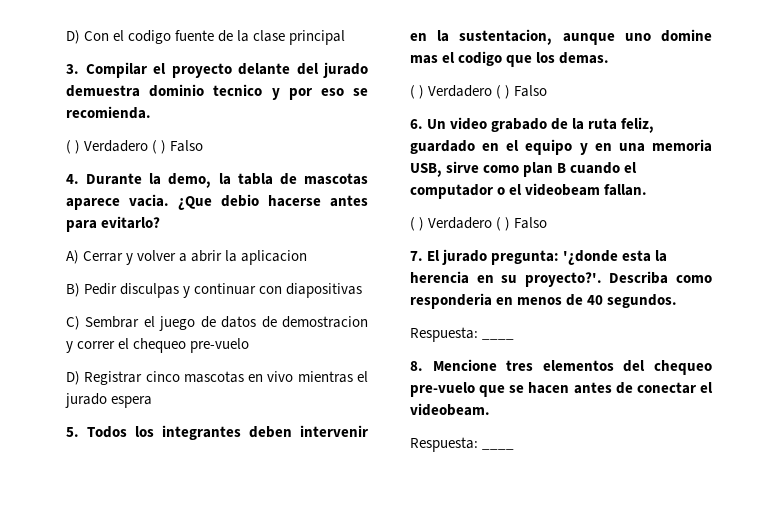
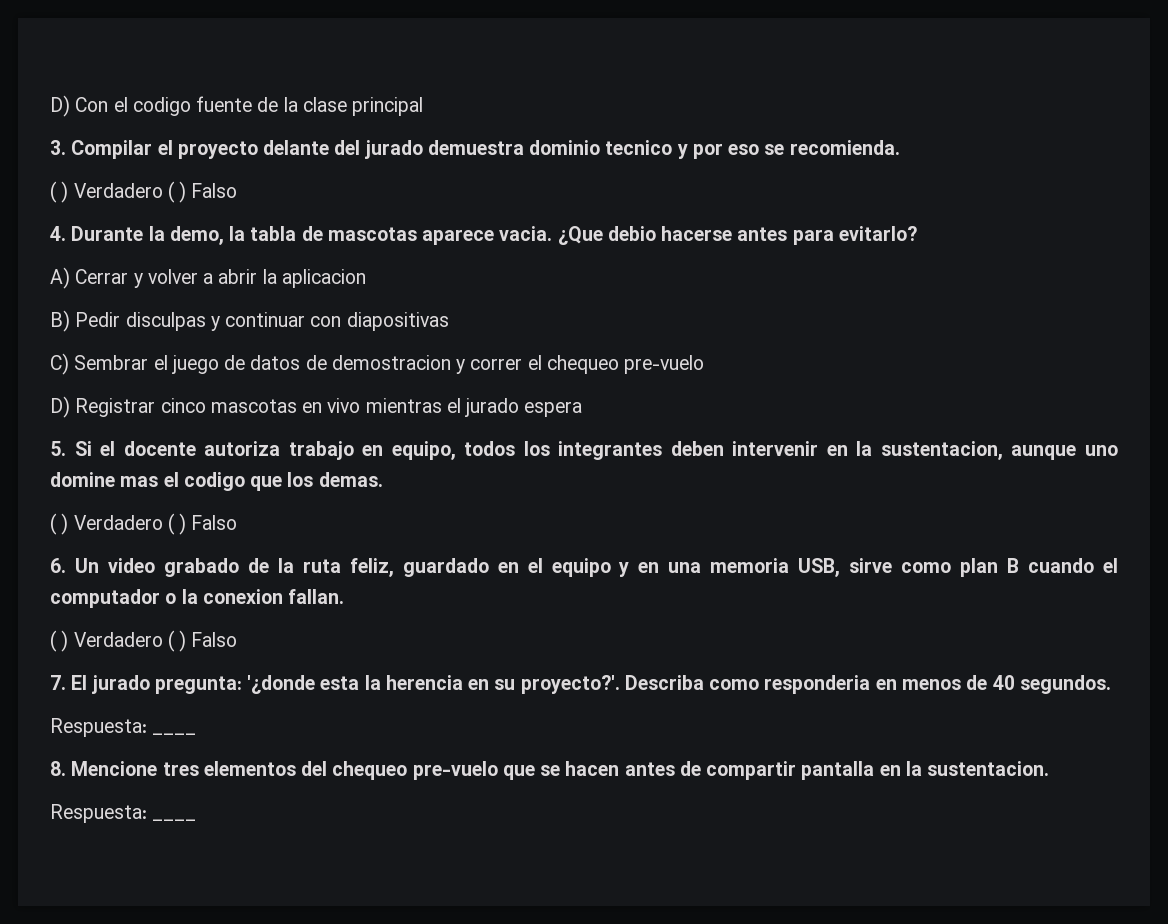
- 5. Todos los integrantes deben intervenir en la sustentacion, aunque uno domine mas el codigo que los demas.
+ 5. Si el docente autoriza trabajo en equipo, todos los integrantes deben intervenir en la sustentacion, aunque uno domine mas el codigo que los demas.
- 6. Un video grabado de la ruta feliz, guardado en el equipo y en una memoria USB, sirve como plan B cuando el computador o el videobeam fallan.
+ 6. Un video grabado de la ruta feliz, guardado en el equipo y en una memoria USB, sirve como plan B cuando el computador o la conexion fallan.
- 8. Mencione tres elementos del chequeo pre-vuelo que se hacen antes de conectar el videobeam.
+ 8. Mencione tres elementos del chequeo pre-vuelo que se hacen antes de compartir pantalla en la sustentacion.

